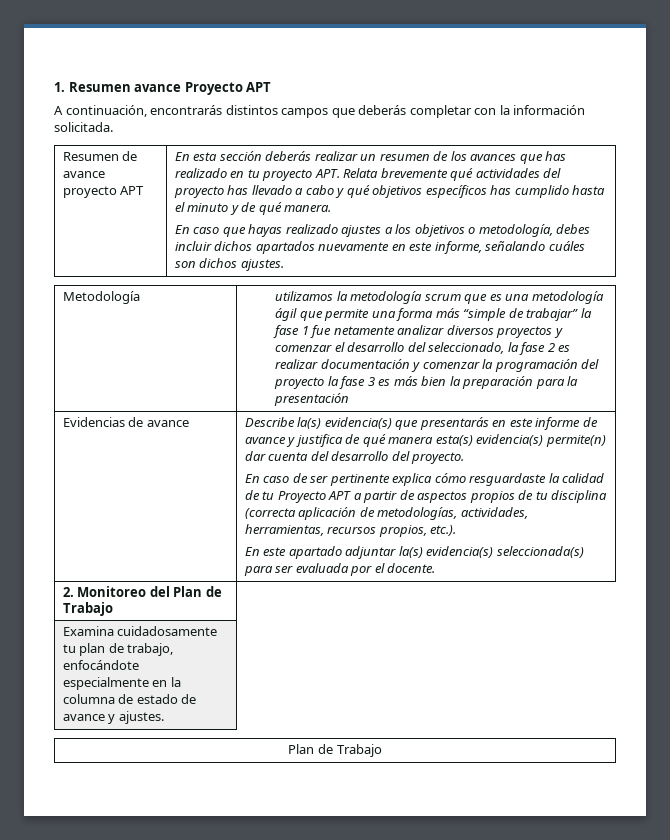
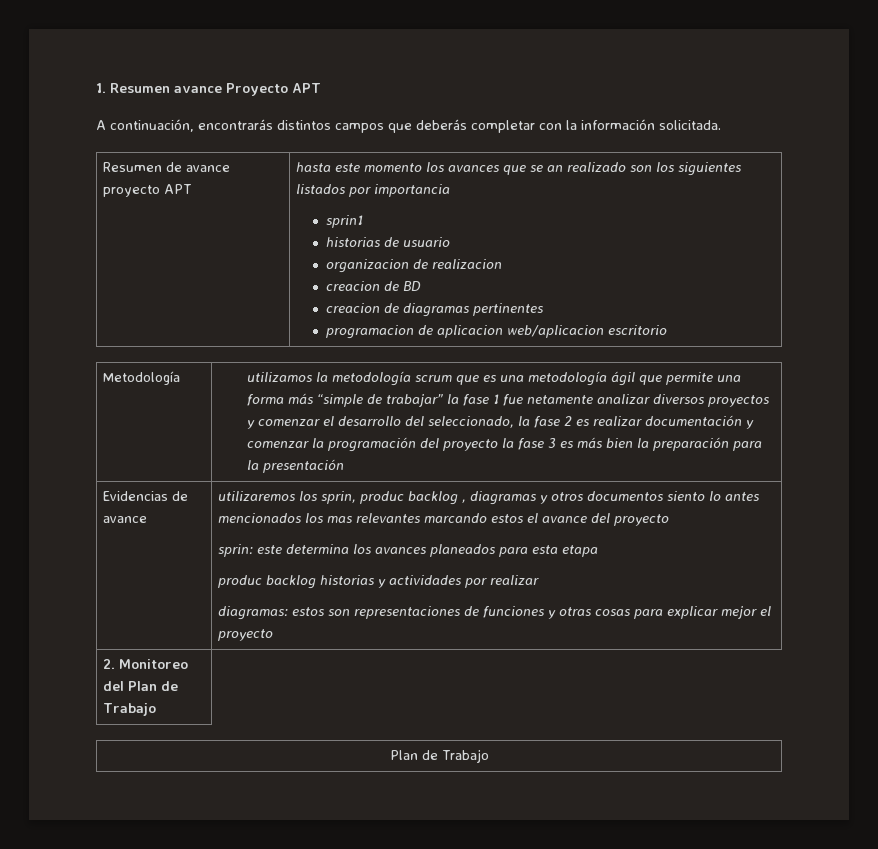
- En esta sección deberás realizar un resumen de los avances que has realizado en tu proyecto APT. Relata brevemente qué actividades del proyecto has llevado a cabo y qué objetivos específicos has cumplido hasta el minuto y de qué manera.
- En caso que hayas realizado ajustes a los objetivos o metodología, debes incluir dichos apartados nuevamente en este informe, señalando cuáles son dichos ajustes.
+ hasta este momento los avances que se an realizado son los siguientes listados por importancia
+ sprin1
+ historias de usuario
+ organizacion de realizacion
+ creacion de BD
+ creacion de diagramas pertinentes
+ programacion de aplicacion web/aplicacion escritorio
- Describe la(s) evidencia(s) que presentarás en este informe de avance y justifica de qué manera esta(s) evidencia(s) permite(n) dar cuenta del desarrollo del proyecto.
- En caso de ser pertinente explica cómo resguardaste la calidad de tu Proyecto APT a partir de aspectos propios de tu disciplina (correcta aplicación de metodologías, actividades, herramientas, recursos propios, etc.).
- En este apartado adjuntar la(s) evidencia(s) seleccionada(s) para ser evaluada por el docente.
+ utilizaremos los sprin, produc backlog , diagramas y otros documentos siento lo antes mencionados los mas relevantes marcando estos el avance del proyecto
+ sprin: este determina los avances planeados para esta etapa
+ produc backlog historias y actividades por realizar
+ diagramas: estos son representaciones de funciones y otras cosas para explicar mejor el proyecto
- Examina cuidadosamente tu plan de trabajo, enfocándote especialmente en la columna de estado de avance y ajustes.

